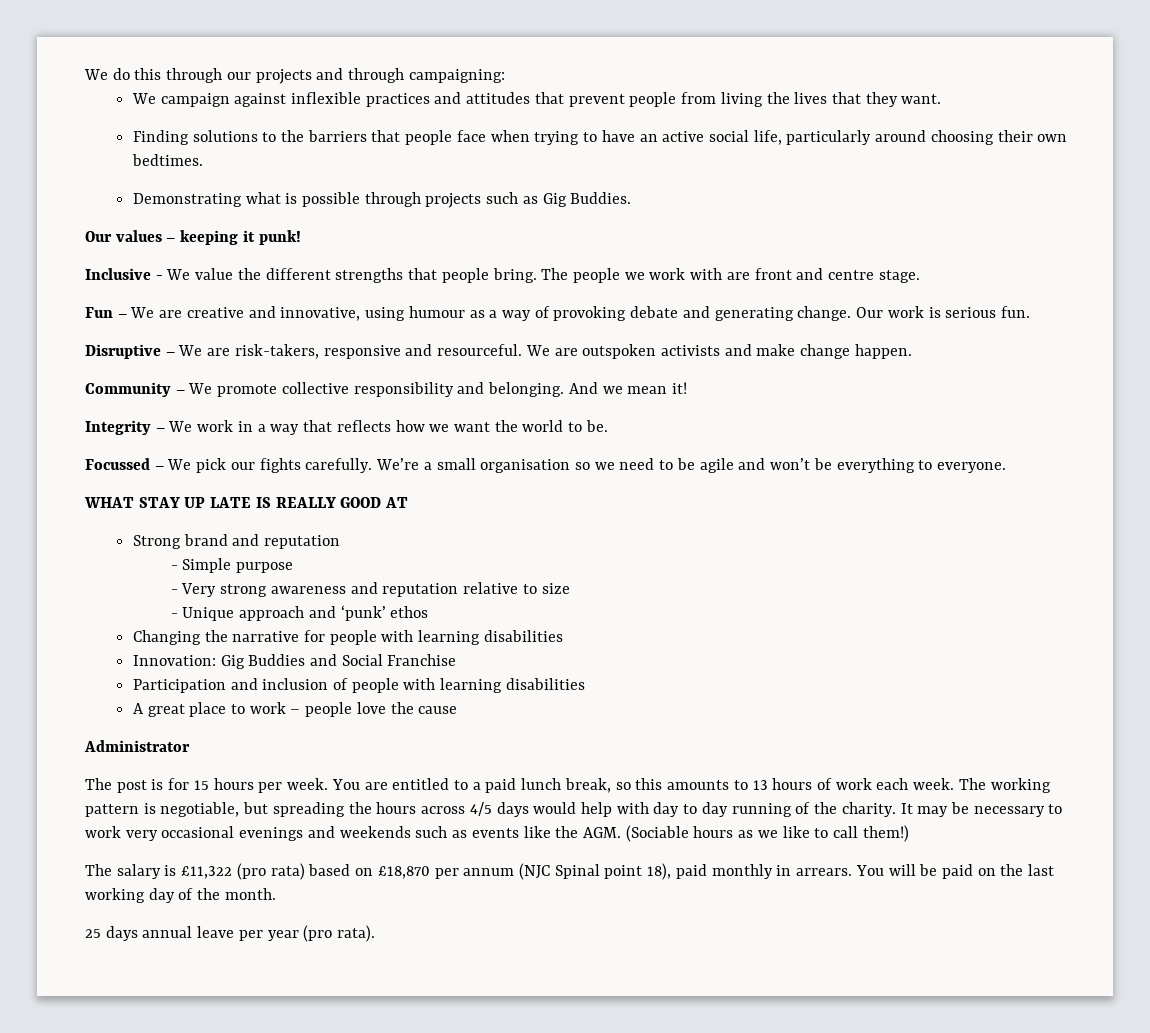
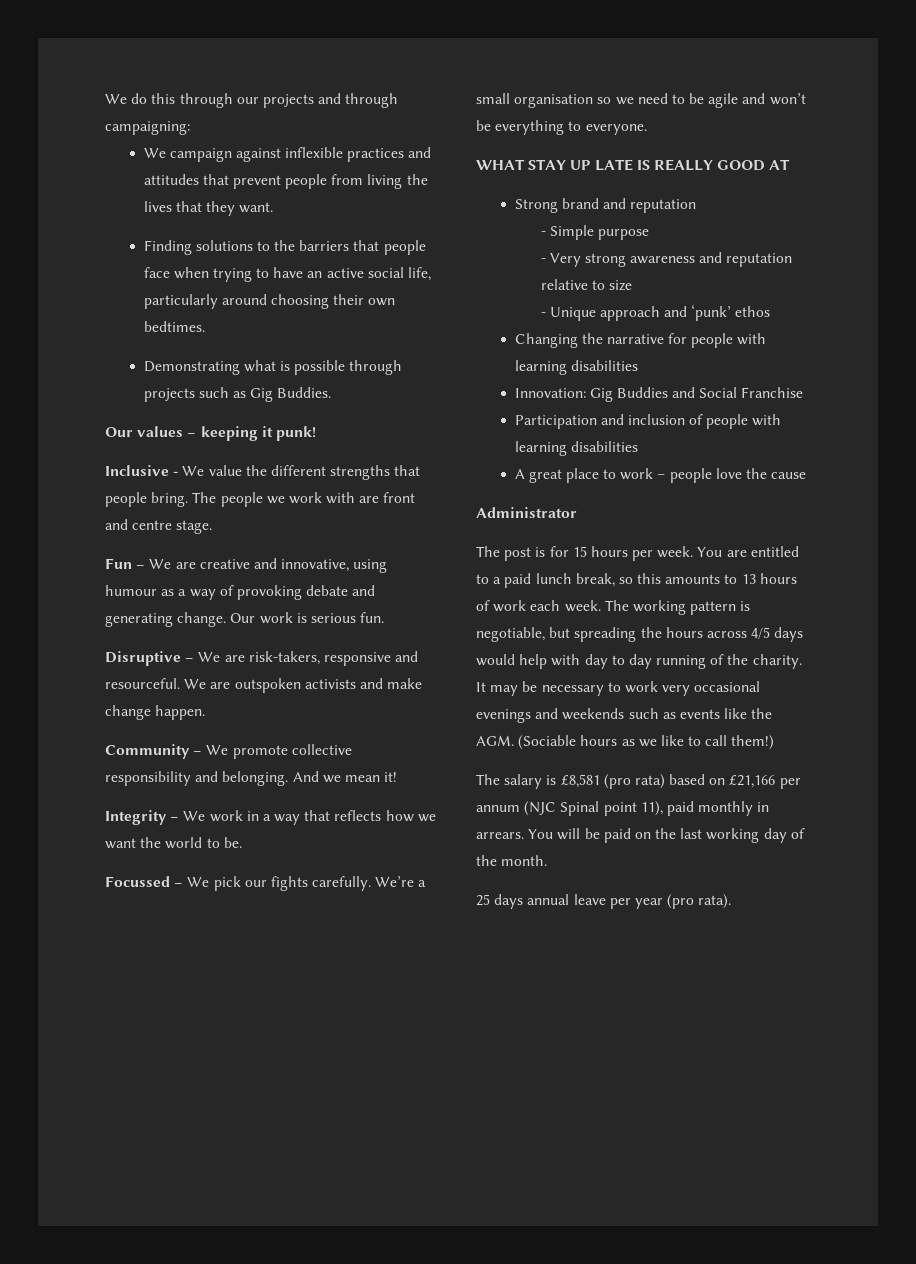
- The salary is £11,322 (pro rata) based on £18,870 per annum (NJC Spinal point 18), paid monthly in arrears.
+ The salary is £8,581 (pro rata) based on £21,166 per annum (NJC Spinal point 11), paid monthly in arrears.

